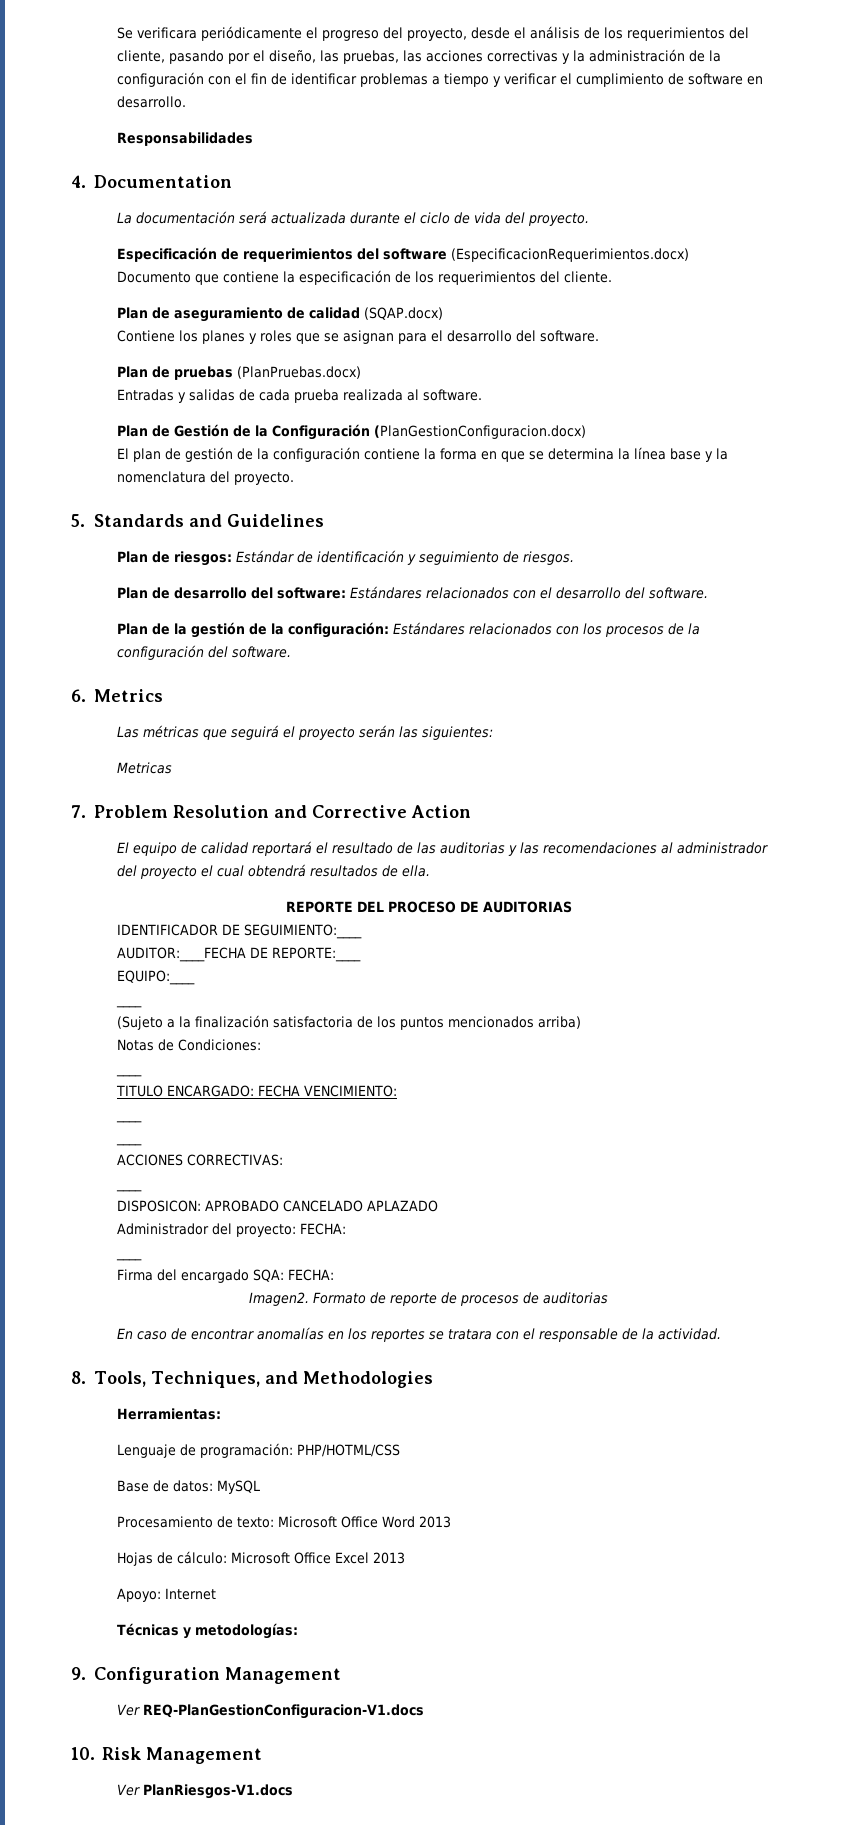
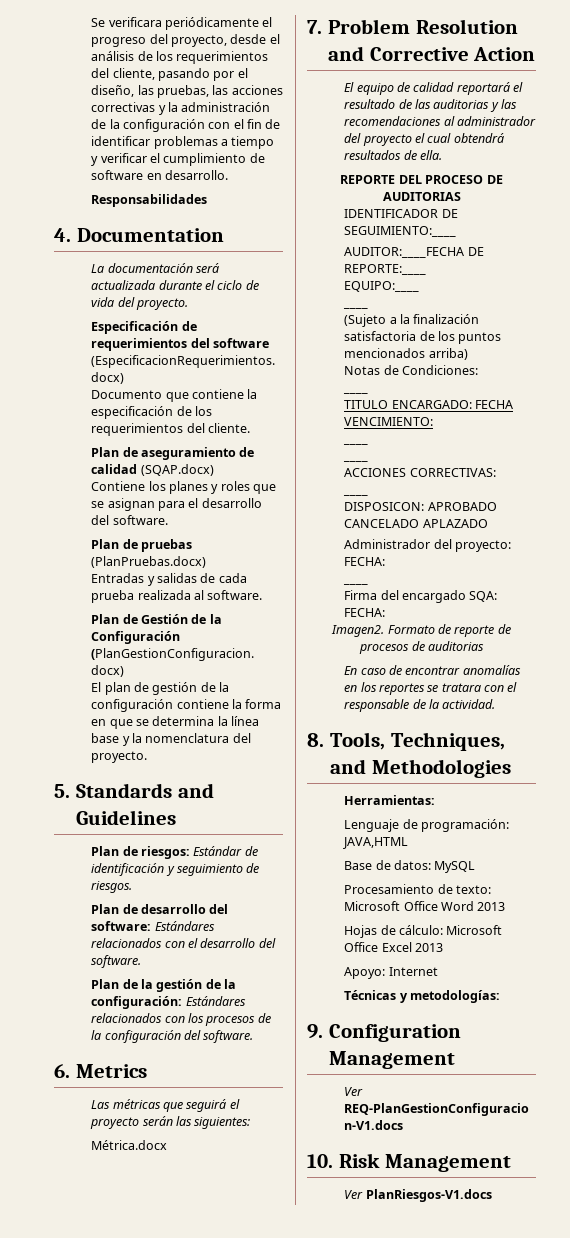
- Metricas
+ Métrica.docx
- Lenguaje de programación: PHP/HOTML/CSS
+ Lenguaje de programación: JAVA,HTML

